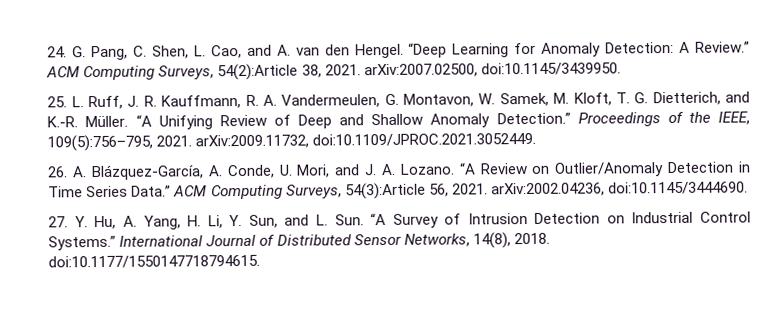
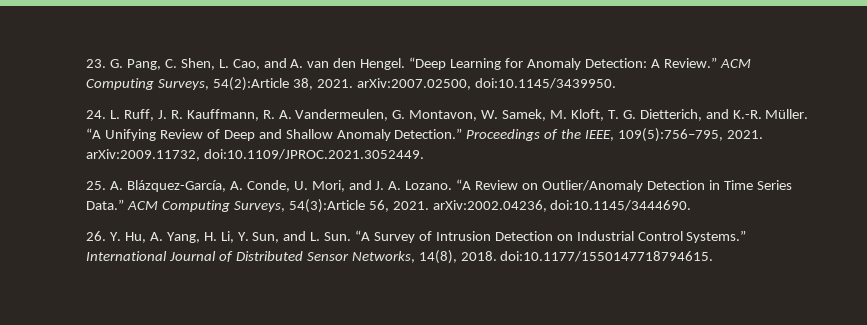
- 24. G. Pang, C. Shen, L. Cao, and A. van den Hengel.
+ 23. G. Pang, C. Shen, L. Cao, and A. van den Hengel.
- 25. L. Ruff, J. R. Kauffmann, R. A. Vandermeulen, G. Montavon, W. Samek, M. Kloft, T. G. Dietterich, and K.-R. Müller.
+ 24. L. Ruff, J. R. Kauffmann, R. A. Vandermeulen, G. Montavon, W. Samek, M. Kloft, T. G. Dietterich, and K.-R. Müller.
- 26. A. Blázquez-García, A. Conde, U. Mori, and J. A. Lozano.
+ 25. A. Blázquez-García, A. Conde, U. Mori, and J. A. Lozano.
- 27. Y. Hu, A. Yang, H. Li, Y. Sun, and L. Sun. “A Survey of Intrusion Detection on Industrial Control Systems.”
+ 26. Y. Hu, A. Yang, H. Li, Y. Sun, and L. Sun. “A Survey of Intrusion Detection on Industrial Control Systems.”

